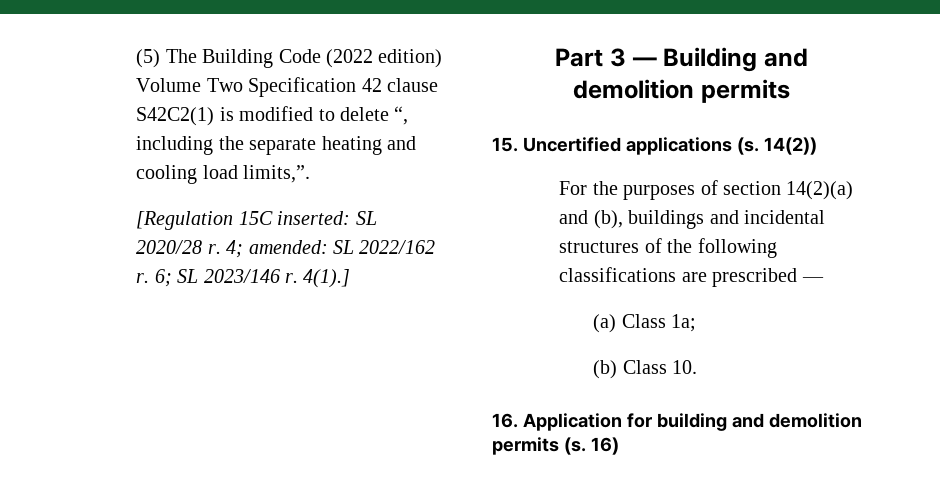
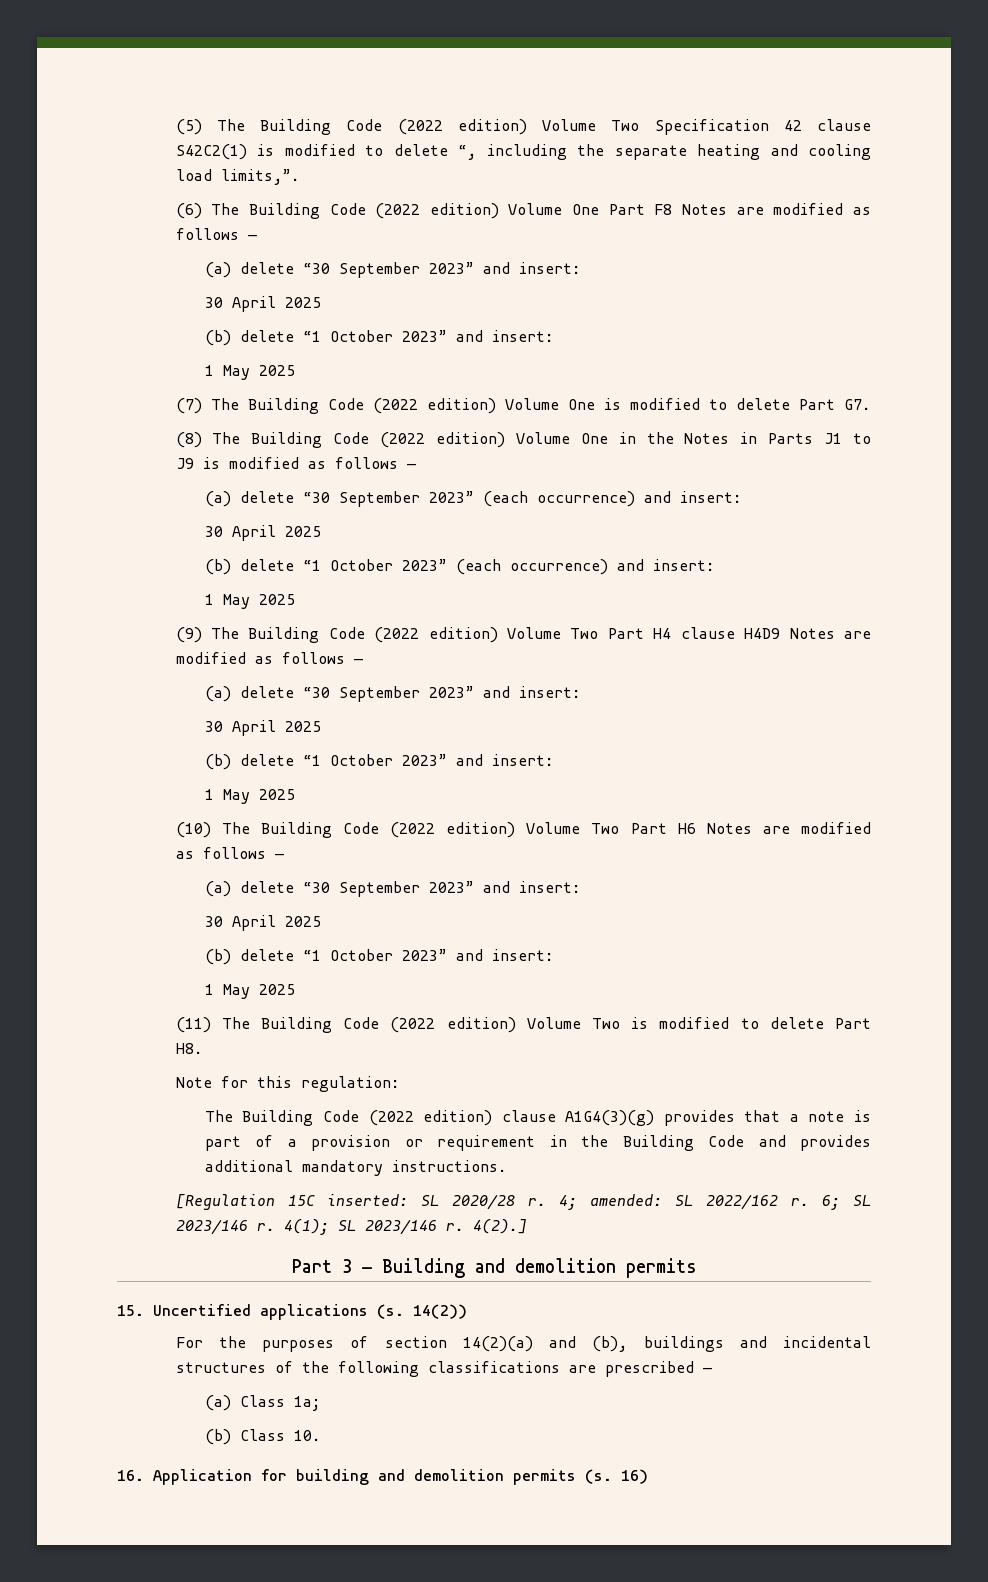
+ (6) The Building Code (2022 edition) Volume One Part F8 Notes are modified as follows —
+ (a) delete “30 September 2023” and insert:
+ 30 April 2025
+ (b) delete “1 October 2023” and insert:
+ 1 May 2025
+ (7) The Building Code (2022 edition) Volume One is modified to delete Part G7.
+ (8) The Building Code (2022 edition) Volume One in the Notes in Parts J1 to J9 is modified as follows —
+ (a) delete “30 September 2023” (each occurrence) and insert:
+ 30 April 2025
+ (b) delete “1 October 2023” (each occurrence) and insert:
+ 1 May 2025
+ (9) The Building Code (2022 edition) Volume Two Part H4 clause H4D9 Notes are modified as follows —
+ (a) delete “30 September 2023” and insert:
+ 30 April 2025
+ (b) delete “1 October 2023” and insert:
+ 1 May 2025
+ (10) The Building Code (2022 edition) Volume Two Part H6 Notes are modified as follows —
+ (a) delete “30 September 2023” and insert:
+ 30 April 2025
+ (b) delete “1 October 2023” and insert:
+ 1 May 2025
+ (11) The Building Code (2022 edition) Volume Two is modified to delete Part H8.
+ Note for this regulation:
+ The Building Code (2022 edition) clause A1G4(3)(g) provides that a note is part of a provision or requirement in the Building Code and provides additional mandatory instructions.
- 4(1).]
+ 4(1); SL 2023/146 r. 4(2).]

